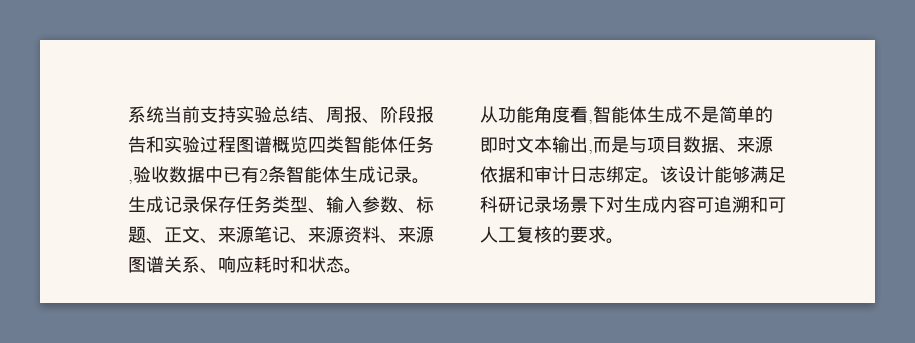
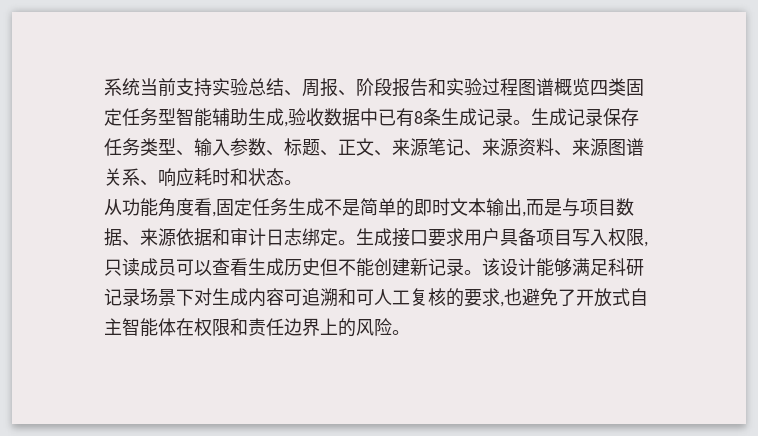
- 系统当前支持实验总结、周报、阶段报告和实验过程图谱概览四类智能体任务,验收数据中已有2条智能体生成记录。
+ 系统当前支持实验总结、周报、阶段报告和实验过程图谱概览四类固定任务型智能辅助生成,验收数据中已有8条生成记录。
- 从功能角度看,智能体生成不是简单的即时文本输出,而是与项目数据、来源依据和审计日志绑定。
+ 从功能角度看,固定任务生成不是简单的即时文本输出,而是与项目数据、来源依据和审计日志绑定。
+ 生成接口要求用户具备项目写入权限,只读成员可以查看生成历史但不能创建新记录。
- 该设计能够满足科研记录场景下对生成内容可追溯和可人工复核的要求。
+ 该设计能够满足科研记录场景下对生成内容可追溯和可人工复核的要求,也避免了开放式自主智能体在权限和责任边界上的风险。

